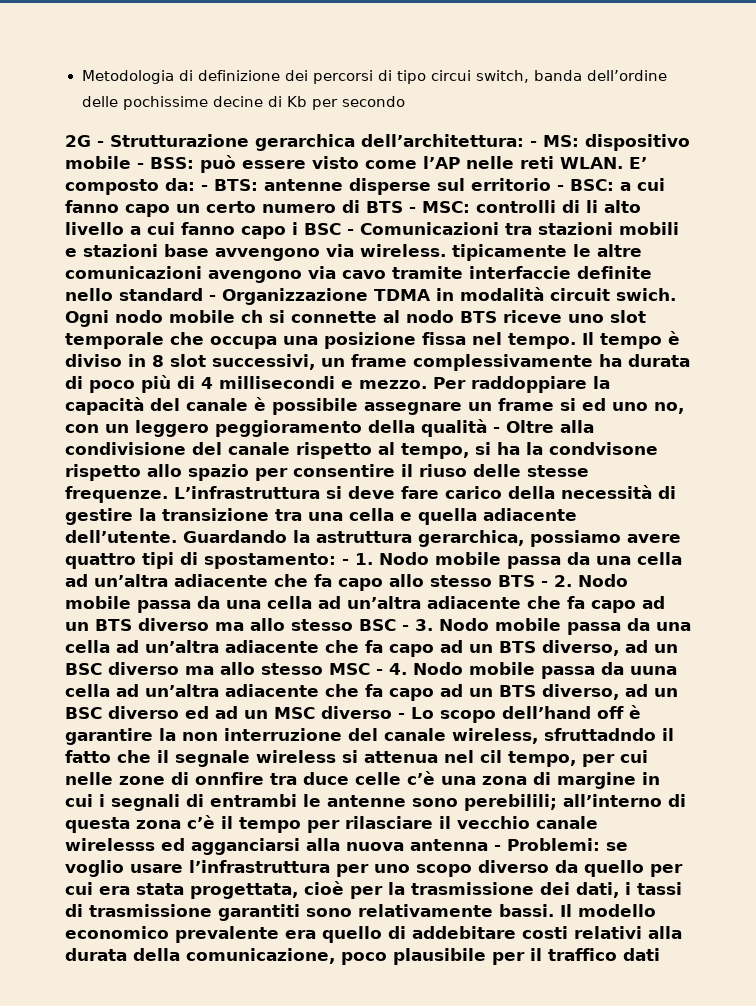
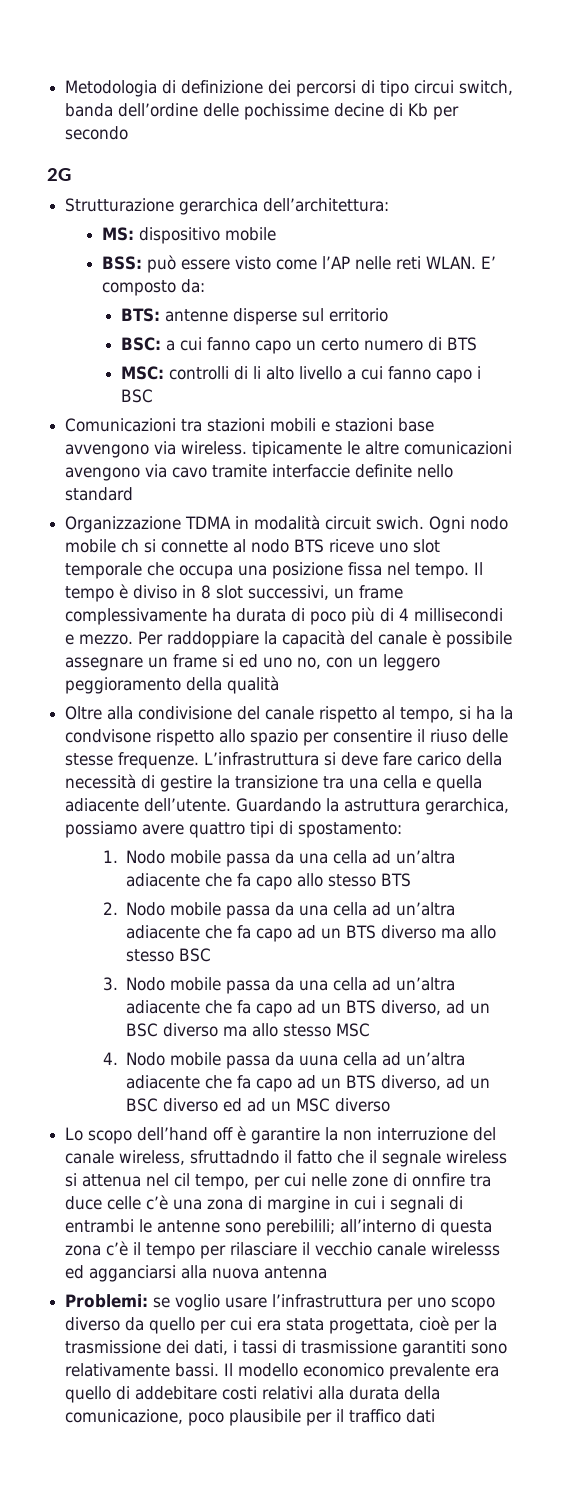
- 2G - Strutturazione gerarchica dell’architettura: - MS: dispositivo mobile - BSS: può essere visto come l’AP nelle reti WLAN.
+ 2G
+ Strutturazione gerarchica dell’architettura:
+ MS: dispositivo mobile
+ BSS: può essere visto come l’AP nelle reti WLAN.
- E’ composto da: - BTS: antenne disperse sul erritorio - BSC: a cui fanno capo un certo numero di BTS - MSC: controlli di li alto livello a cui fanno capo i BSC - Comunicazioni tra stazioni mobili e stazioni base avvengono via wireless. tipicamente le altre comunicazioni avengono via cavo tramite interfaccie definite nello standard - Organizzazione TDMA in modalità circuit swich.
+ E’ composto da:
+ BTS: antenne disperse sul erritorio
+ BSC: a cui fanno capo un certo numero di BTS
+ MSC: controlli di li alto livello a cui fanno capo i BSC
+ Comunicazioni tra stazioni mobili e stazioni base avvengono via wireless. tipicamente le altre comunicazioni avengono via cavo tramite interfaccie definite nello standard
+ Organizzazione TDMA in modalità circuit swich.
- Per raddoppiare la capacità del canale è possibile assegnare un frame si ed uno no, con un leggero peggioramento della qualità - Oltre alla condivisione del canale rispetto al tempo, si ha la condvisone rispetto allo spazio per consentire il riuso delle stesse frequenze.
+ Per raddoppiare la capacità del canale è possibile assegnare un frame si ed uno no, con un leggero peggioramento della qualità
+ Oltre alla condivisione del canale rispetto al tempo, si ha la condvisone rispetto allo spazio per consentire il riuso delle stesse frequenze.
- Guardando la astruttura gerarchica, possiamo avere quattro tipi di spostamento: - 1. Nodo mobile passa da una cella ad un’altra adiacente che fa capo allo stesso BTS - 2. Nodo mobile passa da una cella ad un’altra adiacente che fa capo ad un BTS diverso ma allo stesso BSC - 3. Nodo mobile passa da una cella ad un’altra adiacente che fa capo ad un BTS diverso, ad un BSC diverso ma allo stesso MSC - 4. Nodo mobile passa da uuna cella ad un’altra adiacente che fa capo ad un BTS diverso, ad un BSC diverso ed ad un MSC diverso - Lo scopo dell’hand off è garantire la non interruzione del canale wireless, sfruttadndo il fatto che il segnale wireless si attenua nel cil tempo, per cui nelle zone di onnfire tra duce celle c’è una zona di margine in cui i segnali di entrambi le antenne sono perebilili;
+ Guardando la astruttura gerarchica, possiamo avere quattro tipi di spostamento:
+ 1. Nodo mobile passa da una cella ad un’altra adiacente che fa capo allo stesso BTS
+ 2. Nodo mobile passa da una cella ad un’altra adiacente che fa capo ad un BTS diverso ma allo stesso BSC
+ 3. Nodo mobile passa da una cella ad un’altra adiacente che fa capo ad un BTS diverso, ad un BSC diverso ma allo stesso MSC
+ 4. Nodo mobile passa da uuna cella ad un’altra adiacente che fa capo ad un BTS diverso, ad un BSC diverso ed ad un MSC diverso
+ Lo scopo dell’hand off è garantire la non interruzione del canale wireless, sfruttadndo il fatto che il segnale wireless si attenua nel cil tempo, per cui nelle zone di onnfire tra duce celle c’è una zona di margine in cui i segnali di entrambi le antenne sono perebilili;
- all’interno di questa zona c’è il tempo per rilasciare il vecchio canale wirelesss ed agganciarsi alla nuova antenna - Problemi:
+ all’interno di questa zona c’è il tempo per rilasciare il vecchio canale wirelesss ed agganciarsi alla nuova antenna
+ Problemi:

